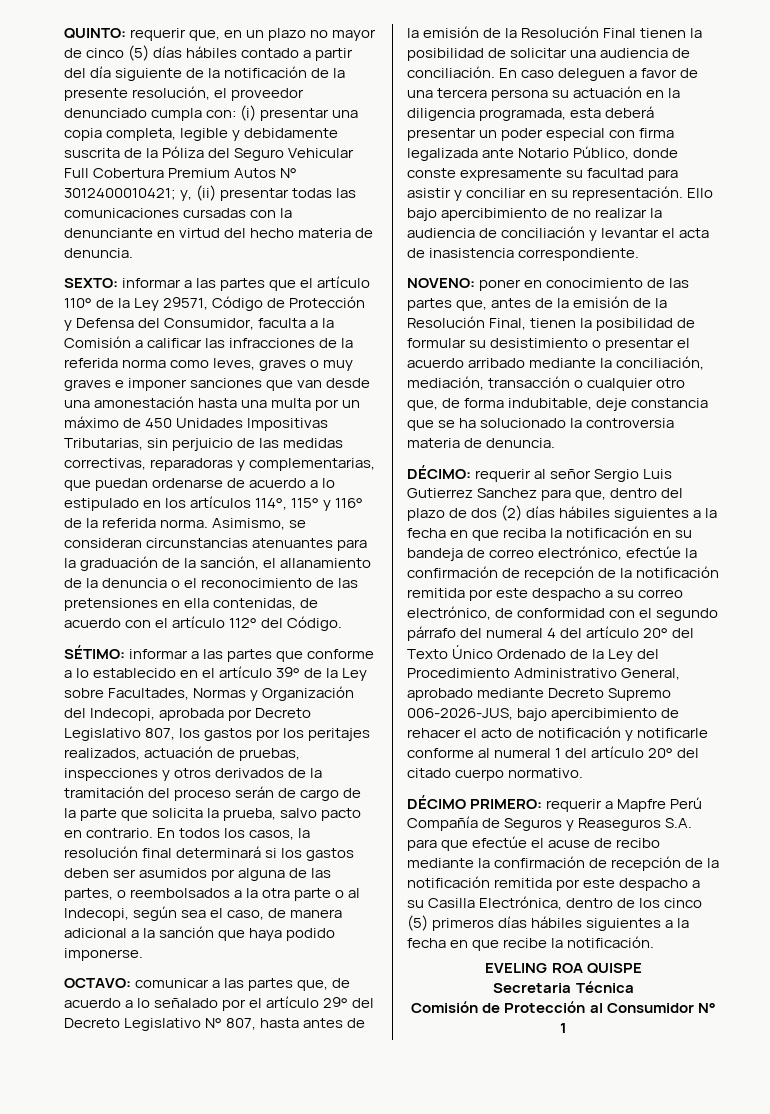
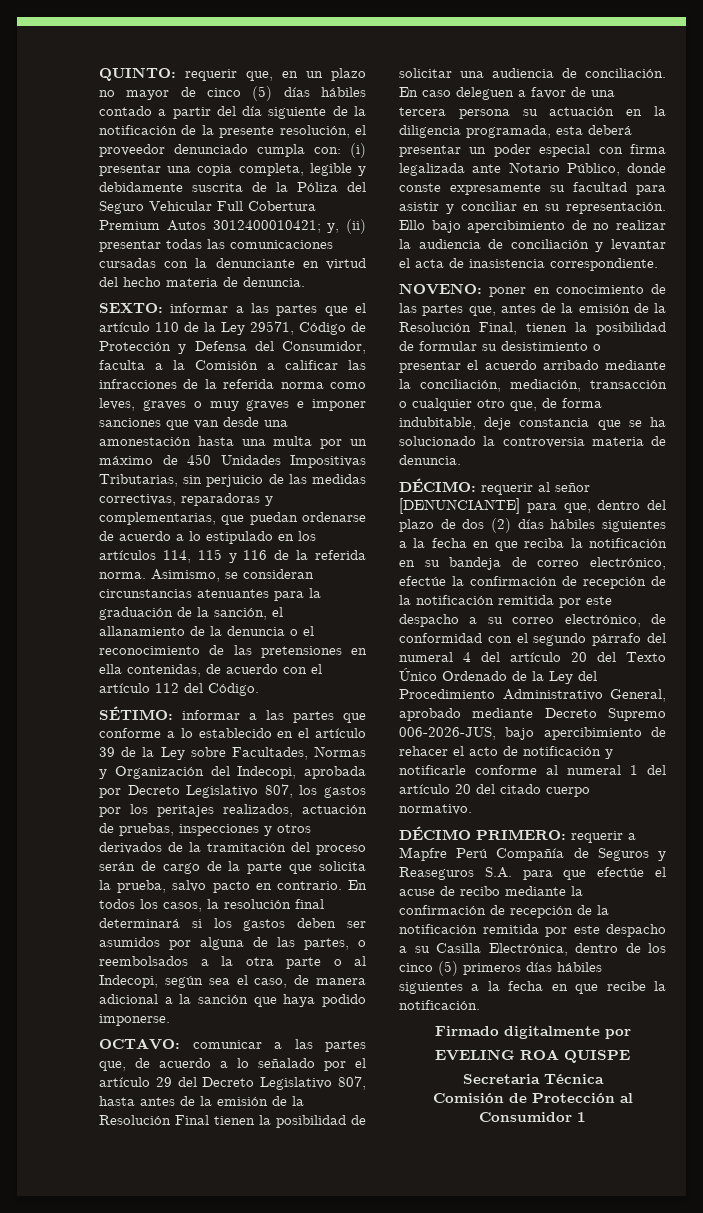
- (i) presentar una copia completa, legible y debidamente suscrita de la Póliza del Seguro Vehicular Full Cobertura Premium Autos N° 3012400010421;
+ (i) presentar una copia completa, legible y debidamente suscrita de la Póliza del Seguro Vehicular Full Cobertura Premium Autos 3012400010421;
- informar a las partes que el artículo 110° de la Ley 29571, Código de Protección y Defensa del Consumidor, faculta a la Comisión a calificar las infracciones de la referida norma como leves, graves o muy graves e imponer sanciones que van desde una amonestación hasta una multa por un máximo de 450 Unidades Impositivas Tributarias, sin perjuicio de las medidas correctivas, reparadoras y complementarias, que puedan ordenarse de acuerdo a lo estipulado en los artículos 114°, 115° y 116° de la referida norma.
+ informar a las partes que el artículo 110 de la Ley 29571, Código de Protección y Defensa del Consumidor, faculta a la Comisión a calificar las infracciones de la referida norma como leves, graves o muy graves e imponer sanciones que van desde una amonestación hasta una multa por un máximo de 450 Unidades Impositivas Tributarias, sin perjuicio de las medidas correctivas, reparadoras y complementarias, que puedan ordenarse de acuerdo a lo estipulado en los artículos 114, 115 y 116 de la referida norma.
- Asimismo, se consideran circunstancias atenuantes para la graduación de la sanción, el allanamiento de la denuncia o el reconocimiento de las pretensiones en ella contenidas, de acuerdo con el artículo 112° del Código.
+ Asimismo, se consideran circunstancias atenuantes para la graduación de la sanción, el allanamiento de la denuncia o el reconocimiento de las pretensiones en ella contenidas, de acuerdo con el artículo 112 del Código.
- SÉTIMO: informar a las partes que conforme a lo establecido en el artículo 39° de la Ley sobre Facultades, Normas y Organización del Indecopi, aprobada por Decreto Legislativo 807, los gastos por los peritajes realizados, actuación de pruebas, inspecciones y otros derivados de la tramitación del proceso serán de cargo de la parte que solicita la prueba, salvo pacto en contrario.
+ SÉTIMO: informar a las partes que conforme a lo establecido en el artículo 39 de la Ley sobre Facultades, Normas y Organización del Indecopi, aprobada por Decreto Legislativo 807, los gastos por los peritajes realizados, actuación de pruebas, inspecciones y otros derivados de la tramitación del proceso serán de cargo de la parte que solicita la prueba, salvo pacto en contrario.
- OCTAVO: comunicar a las partes que, de acuerdo a lo señalado por el artículo 29° del Decreto Legislativo N° 807, hasta antes de la emisión de la Resolución Final tienen la posibilidad de solicitar una audiencia de conciliación.
+ OCTAVO: comunicar a las partes que, de acuerdo a lo señalado por el artículo 29 del Decreto Legislativo 807, hasta antes de la emisión de la Resolución Final tienen la posibilidad de solicitar una audiencia de conciliación.
- requerir al señor Sergio Luis Gutierrez Sanchez para que, dentro del plazo de dos (2) días hábiles siguientes a la fecha en que reciba la notificación en su bandeja de correo electrónico, efectúe la confirmación de recepción de la notificación remitida por este despacho a su correo electrónico, de conformidad con el segundo párrafo del numeral 4 del artículo 20° del Texto Único Ordenado de la Ley del Procedimiento Administrativo General, aprobado mediante Decreto Supremo 006-2026-JUS, bajo apercibimiento de rehacer el acto de notificación y notificarle conforme al numeral 1 del artículo 20° del citado cuerpo normativo.
+ requerir al señor [DENUNCIANTE] para que, dentro del plazo de dos (2) días hábiles siguientes a la fecha en que reciba la notificación en su bandeja de correo electrónico, efectúe la confirmación de recepción de la notificación remitida por este despacho a su correo electrónico, de conformidad con el segundo párrafo del numeral 4 del artículo 20 del Texto Único Ordenado de la Ley del Procedimiento Administrativo General, aprobado mediante Decreto Supremo 006-2026-JUS, bajo apercibimiento de rehacer el acto de notificación y notificarle conforme al numeral 1 del artículo 20 del citado cuerpo normativo.
+ Firmado digitalmente por
- Comisión de Protección al Consumidor N° 1
+ Comisión de Protección al Consumidor 1

